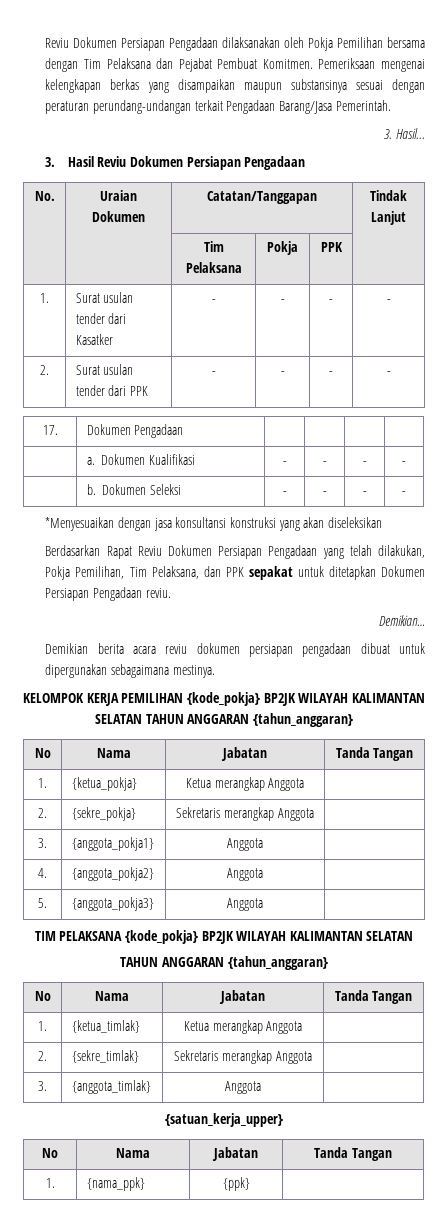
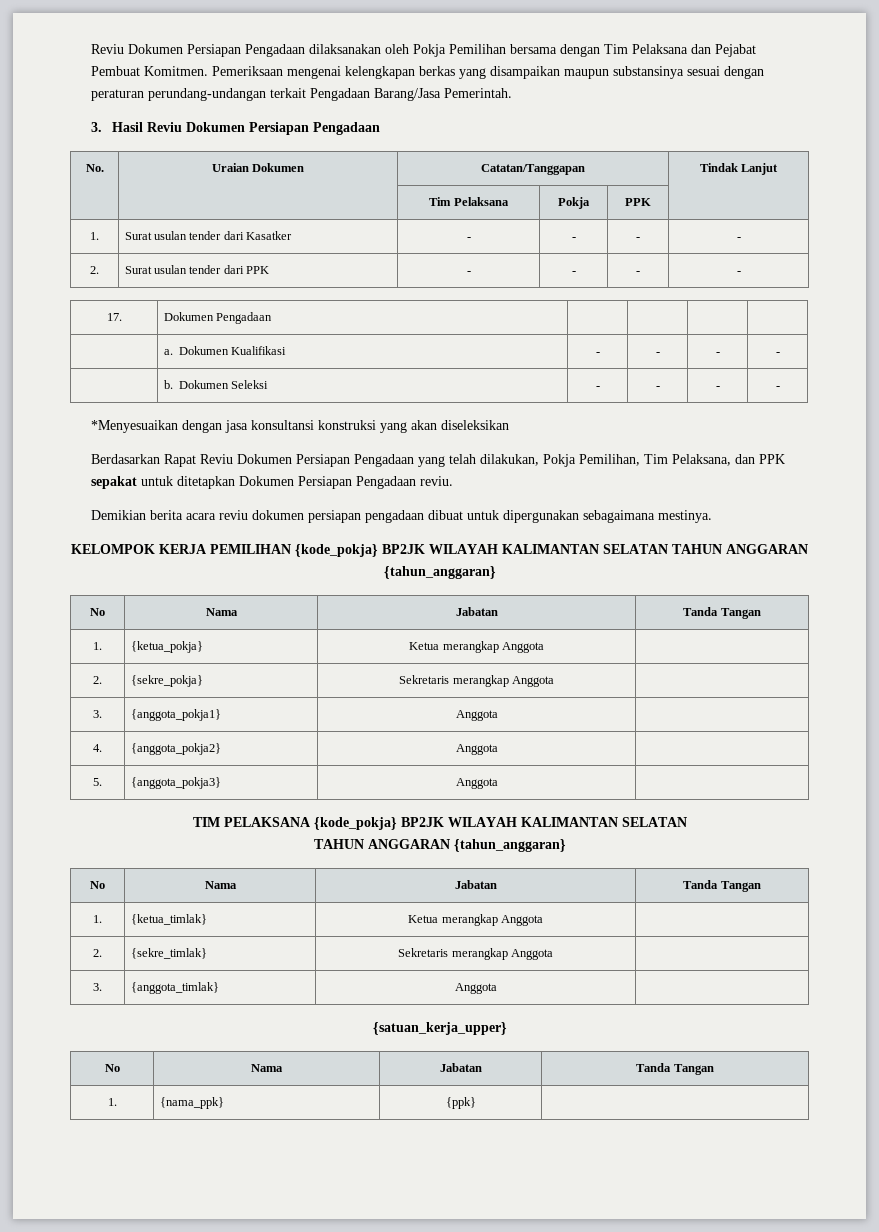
- 3. Hasil...
- Demikian…

